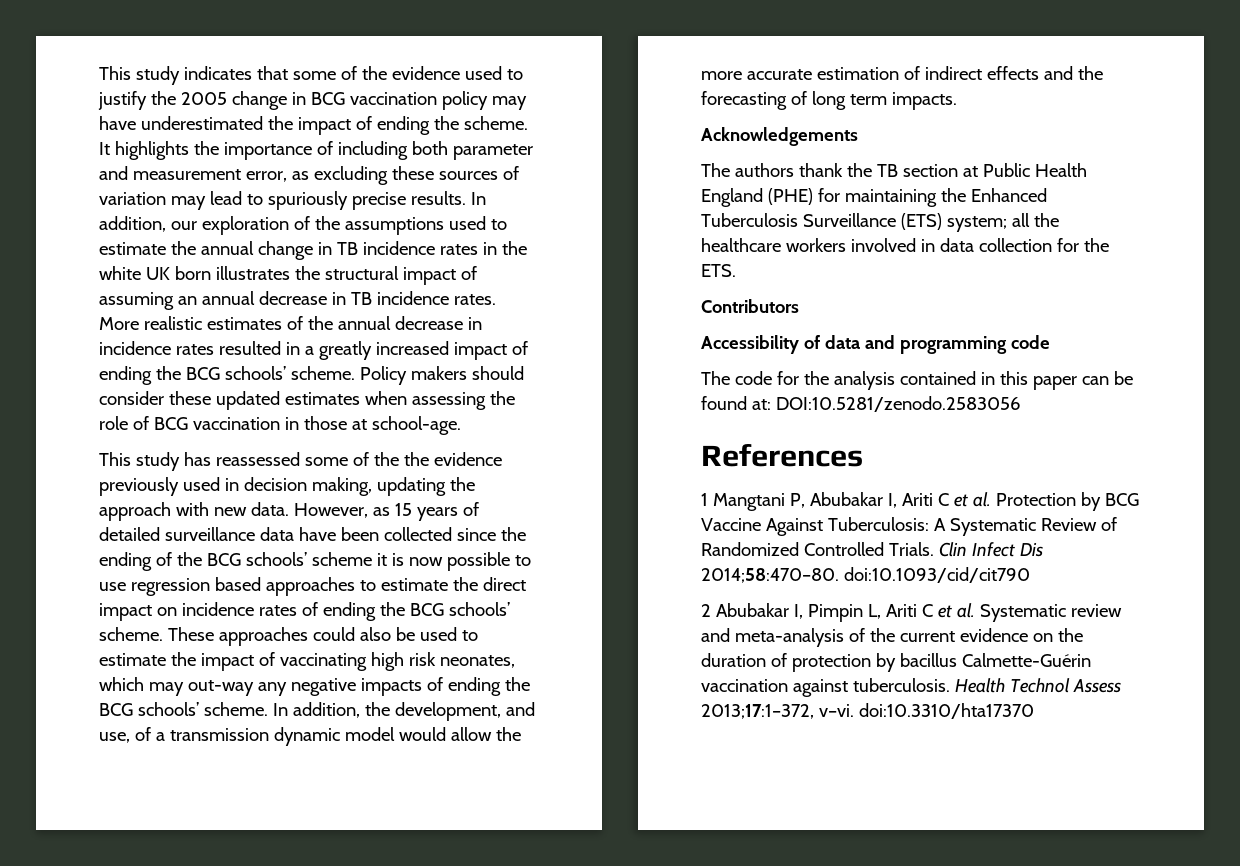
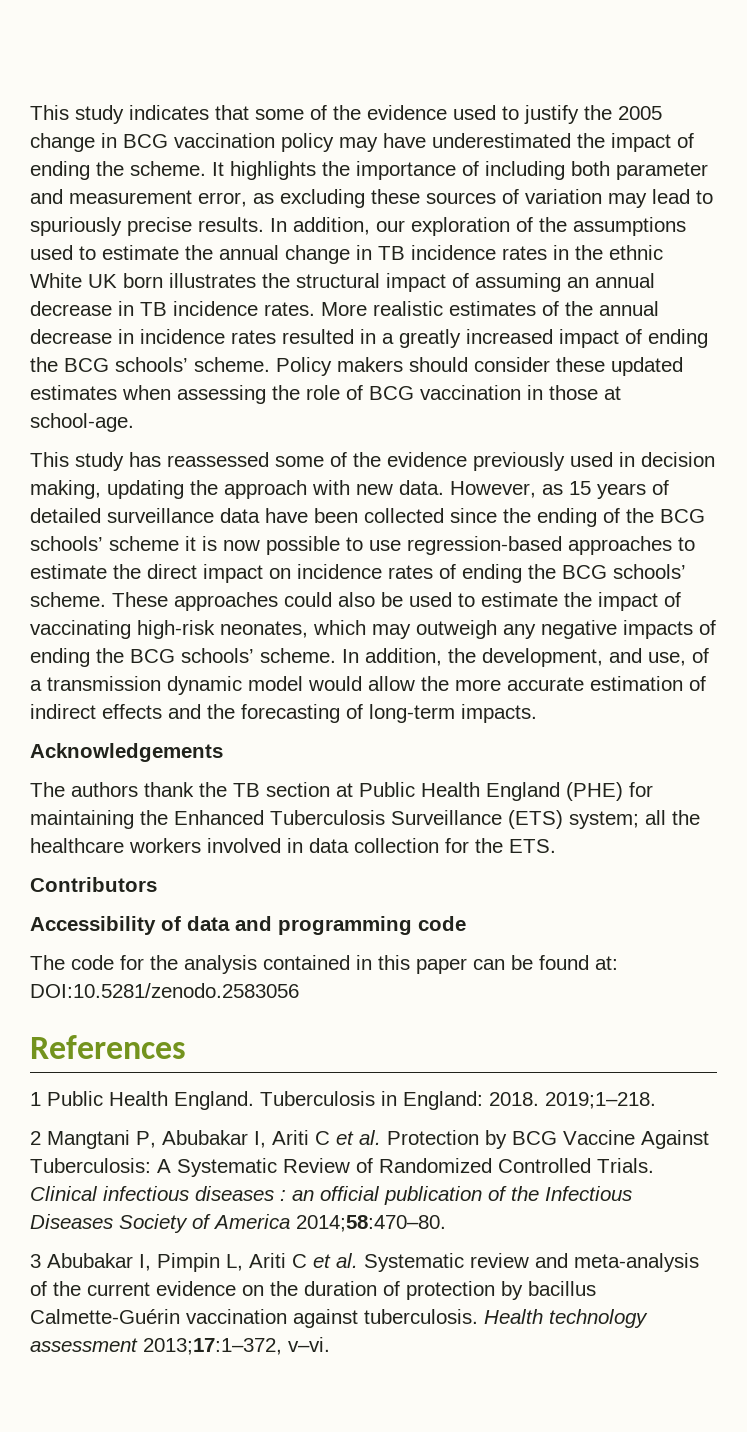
- In addition, our exploration of the assumptions used to estimate the annual change in TB incidence rates in the white UK born illustrates the structural impact of assuming an annual decrease in TB incidence rates.
+ In addition, our exploration of the assumptions used to estimate the annual change in TB incidence rates in the ethnic White UK born illustrates the structural impact of assuming an annual decrease in TB incidence rates.
- This study has reassessed some of the the evidence previously used in decision making, updating the approach with new data.
+ This study has reassessed some of the evidence previously used in decision making, updating the approach with new data.
- However, as 15 years of detailed surveillance data have been collected since the ending of the BCG schools’ scheme it is now possible to use regression based approaches to estimate the direct impact on incidence rates of ending the BCG schools’ scheme.
+ However, as 15 years of detailed surveillance data have been collected since the ending of the BCG schools’ scheme it is now possible to use regression-based approaches to estimate the direct impact on incidence rates of ending the BCG schools’ scheme.
- These approaches could also be used to estimate the impact of vaccinating high risk neonates, which may out-way any negative impacts of ending the BCG schools’ scheme.
+ These approaches could also be used to estimate the impact of vaccinating high-risk neonates, which may outweigh any negative impacts of ending the BCG schools’ scheme.
- In addition, the development, and use, of a transmission dynamic model would allow the more accurate estimation of indirect effects and the forecasting of long term impacts.
+ In addition, the development, and use, of a transmission dynamic model would allow the more accurate estimation of indirect effects and the forecasting of long-term impacts.
- 1 Mangtani P, Abubakar I, Ariti C et al. Protection by BCG Vaccine Against Tuberculosis: A Systematic Review of Randomized Controlled Trials.
+ 1 Public Health England. Tuberculosis in England: 2018. 2019;1–218.
+ 2 Mangtani P, Abubakar I, Ariti C et al. Protection by BCG Vaccine Against Tuberculosis: A Systematic Review of Randomized Controlled Trials.
- Clin Infect Dis 2014;58:470–80. doi:10.1093/cid/cit790
- 2 Abubakar I, Pimpin L, Ariti C et al. Systematic review and meta-analysis of the current evidence on the duration of protection by bacillus Calmette-Guérin vaccination against tuberculosis.
+ Clinical infectious diseases : an official publication of the Infectious Diseases Society of America 2014;58:470–80.
+ 3 Abubakar I, Pimpin L, Ariti C et al. Systematic review and meta-analysis of the current evidence on the duration of protection by bacillus Calmette-Guérin vaccination against tuberculosis.
- Health Technol Assess 2013;17:1–372, v–vi. doi:10.3310/hta17370
+ Health technology assessment 2013;17:1–372, v–vi.

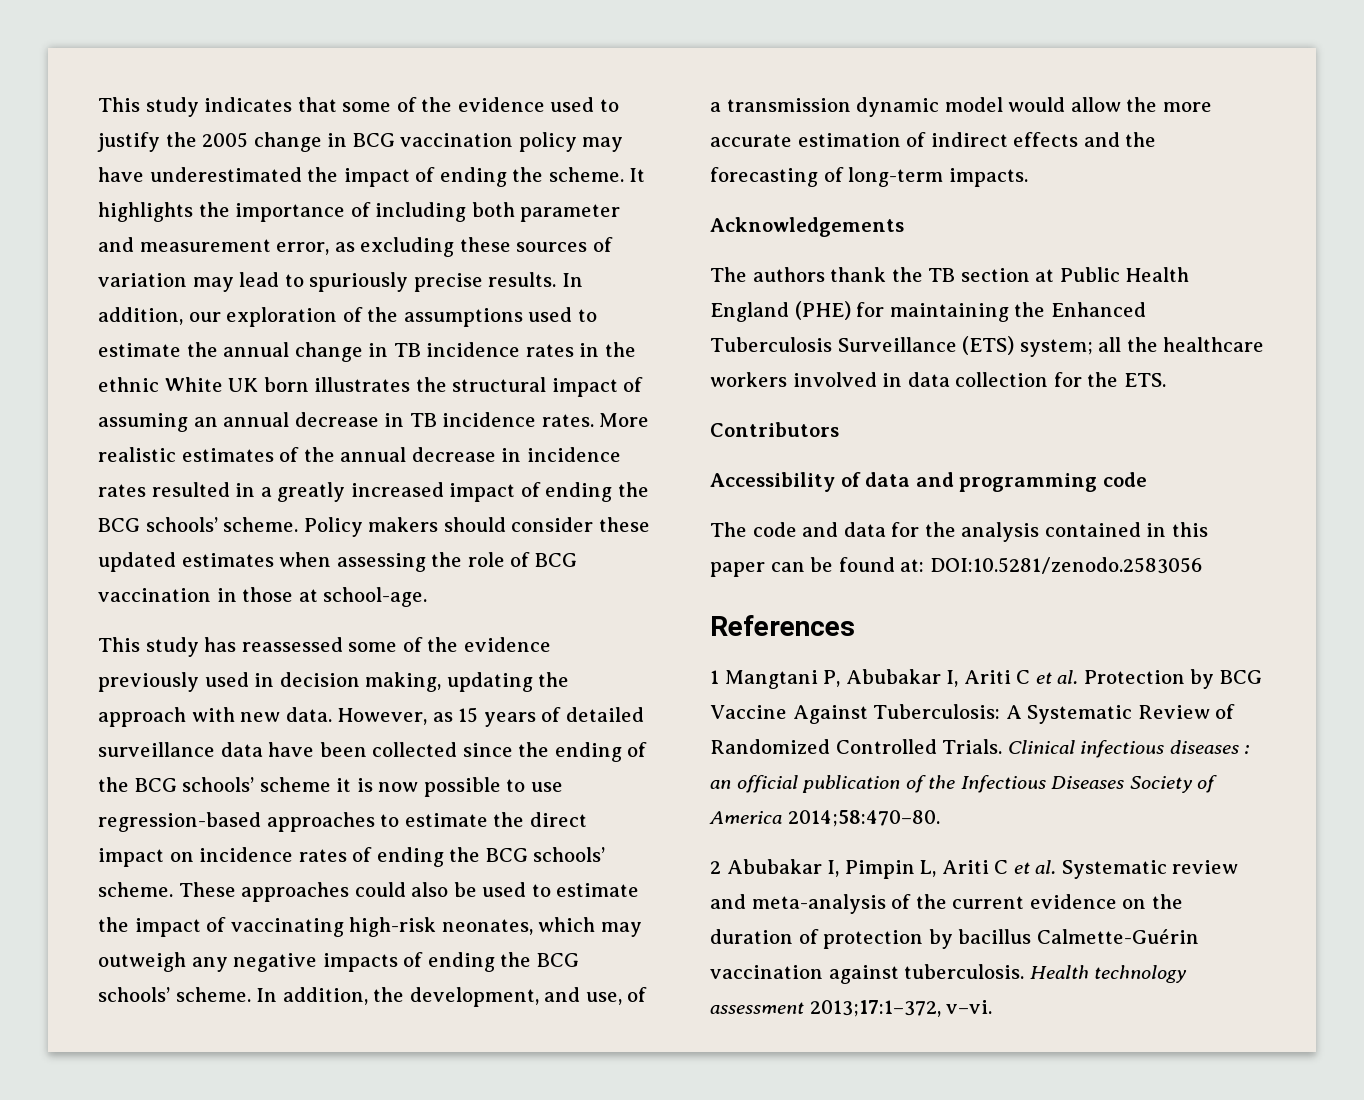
- The code for the analysis contained in this paper can be found at: DOI:10.5281/zenodo.2583056
+ The code and data for the analysis contained in this paper can be found at: DOI:10.5281/zenodo.2583056
- 1 Public Health England. Tuberculosis in England: 2018. 2019;1–218.
- 2 Mangtani P, Abubakar I, Ariti C et al. Protection by BCG Vaccine Against Tuberculosis: A Systematic Review of Randomized Controlled Trials.
+ 1 Mangtani P, Abubakar I, Ariti C et al. Protection by BCG Vaccine Against Tuberculosis: A Systematic Review of Randomized Controlled Trials.
- 3 Abubakar I, Pimpin L, Ariti C et al. Systematic review and meta-analysis of the current evidence on the duration of protection by bacillus Calmette-Guérin vaccination against tuberculosis.
+ 2 Abubakar I, Pimpin L, Ariti C et al. Systematic review and meta-analysis of the current evidence on the duration of protection by bacillus Calmette-Guérin vaccination against tuberculosis.

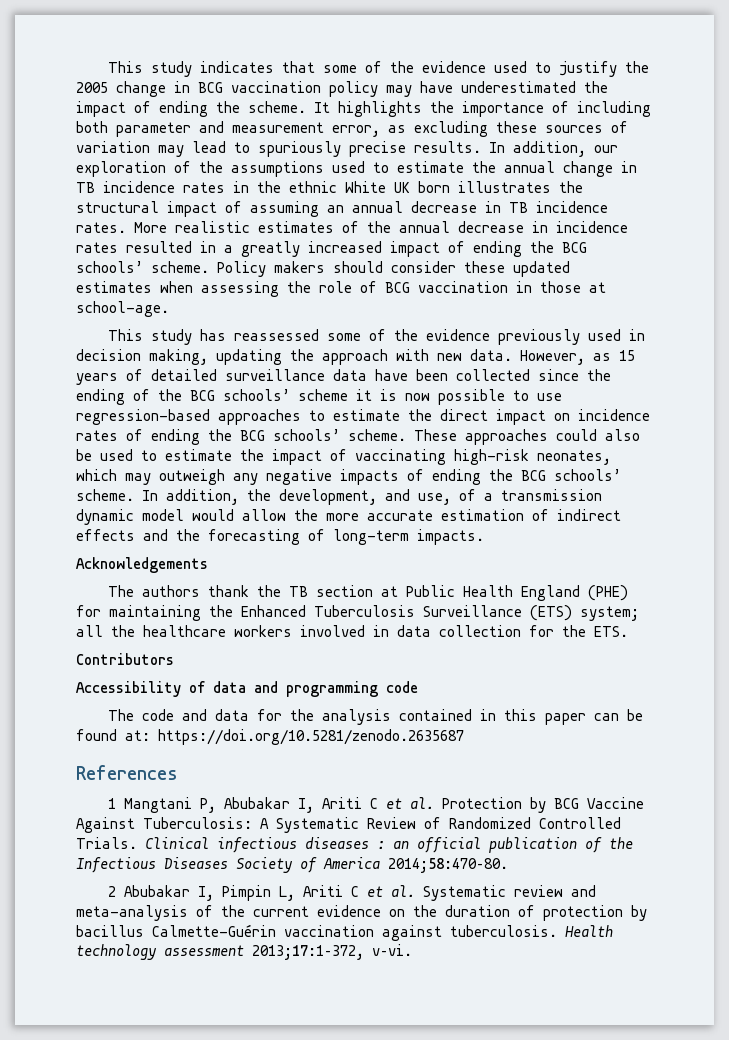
- The code and data for the analysis contained in this paper can be found at: DOI:10.5281/zenodo.2583056
+ The code and data for the analysis contained in this paper can be found at: https://doi.org/10.5281/zenodo.2635687

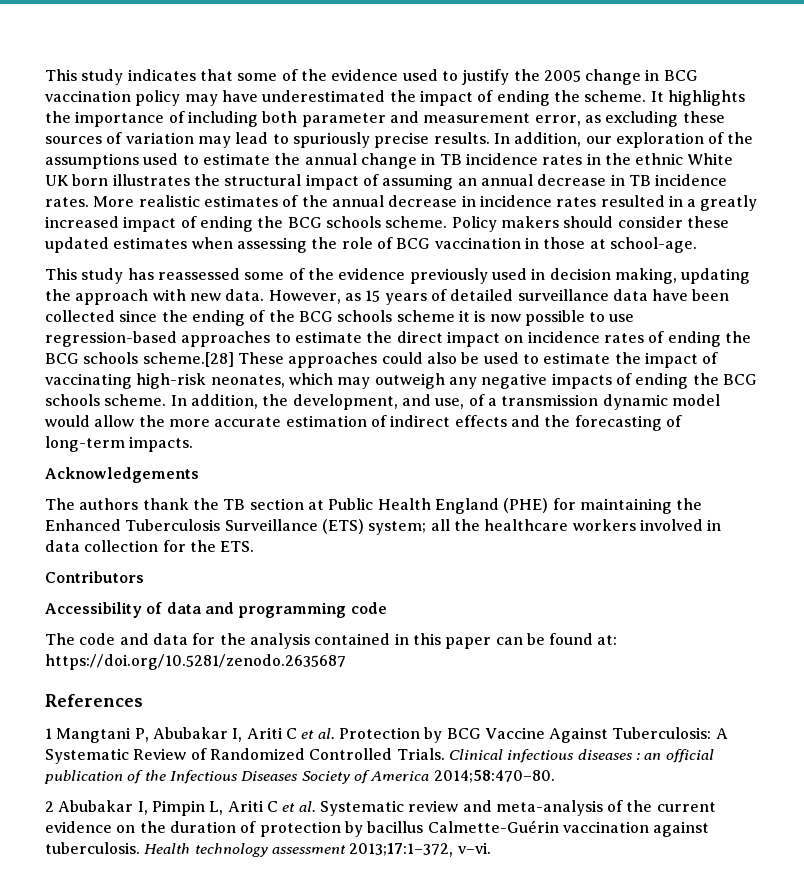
- More realistic estimates of the annual decrease in incidence rates resulted in a greatly increased impact of ending the BCG schools’ scheme.
+ More realistic estimates of the annual decrease in incidence rates resulted in a greatly increased impact of ending the BCG schools scheme.
- However, as 15 years of detailed surveillance data have been collected since the ending of the BCG schools’ scheme it is now possible to use regression-based approaches to estimate the direct impact on incidence rates of ending the BCG schools’ scheme. These approaches could also be used to estimate the impact of vaccinating high-risk neonates, which may outweigh any negative impacts of ending the BCG schools’ scheme.
+ However, as 15 years of detailed surveillance data have been collected since the ending of the BCG schools scheme it is now possible to use regression-based approaches to estimate the direct impact on incidence rates of ending the BCG schools scheme.[28] These approaches could also be used to estimate the impact of vaccinating high-risk neonates, which may outweigh any negative impacts of ending the BCG schools scheme.

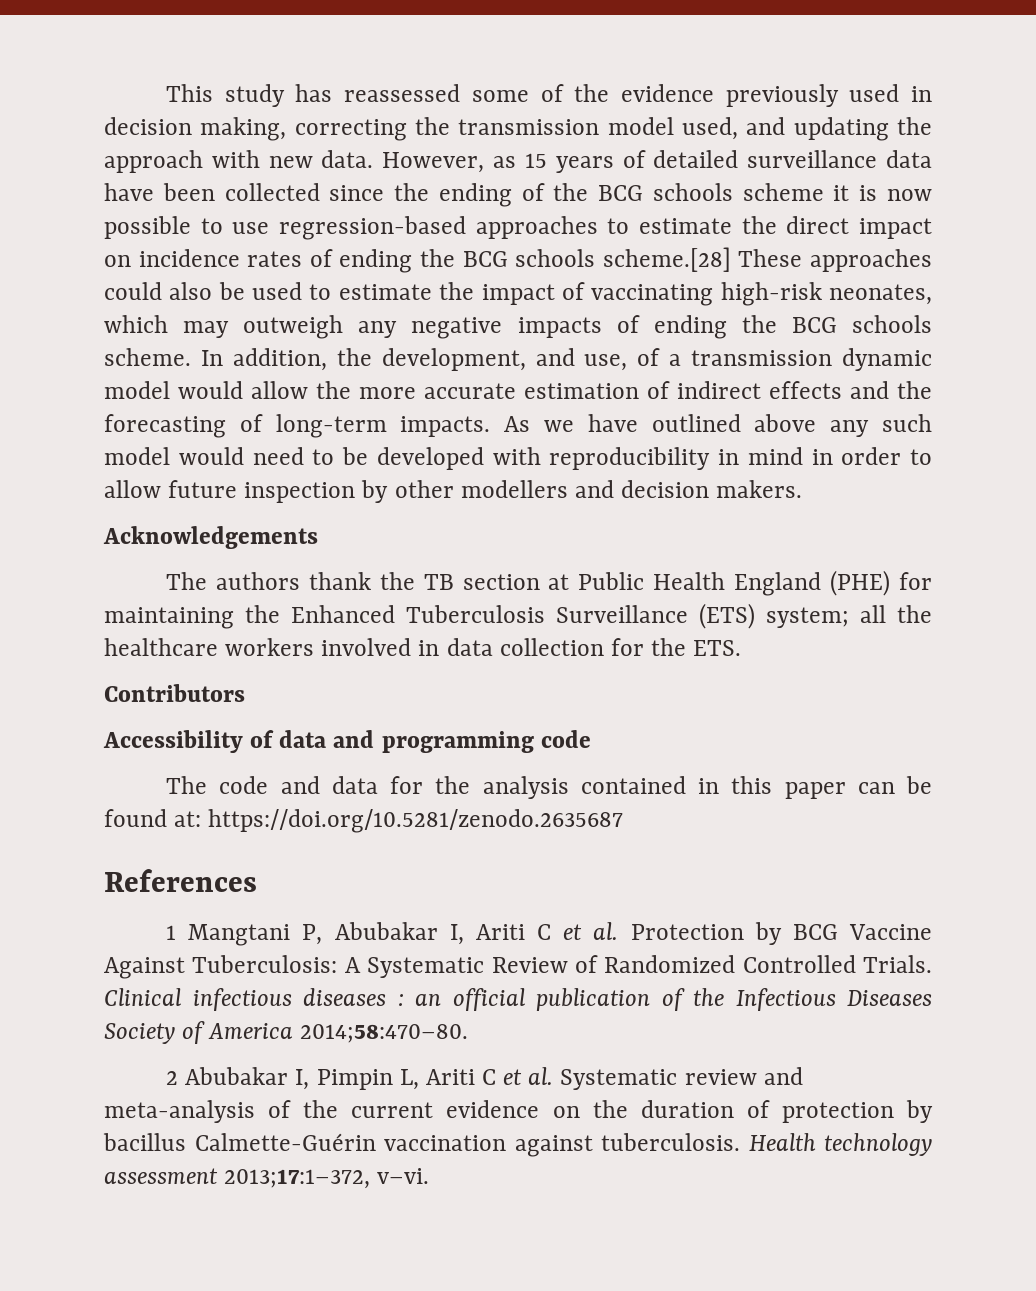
- This study indicates that some of the evidence used to justify the 2005 change in BCG vaccination policy may have underestimated the impact of ending the scheme. It highlights the importance of including both parameter and measurement error, as excluding these sources of variation may lead to spuriously precise results. In addition, our exploration of the assumptions used to estimate the annual change in TB incidence rates in the ethnic White UK born illustrates the structural impact of assuming an annual decrease in TB incidence rates. More realistic estimates of the annual decrease in incidence rates resulted in a greatly increased impact of ending the BCG schools scheme. Policy makers should consider these updated estimates when assessing the role of BCG vaccination in those at school-age.
- This study has reassessed some of the evidence previously used in decision making, updating the approach with new data.
+ This study has reassessed some of the evidence previously used in decision making, correcting the transmission model used, and updating the approach with new data.
+ As we have outlined above any such model would need to be developed with reproducibility in mind in order to allow future inspection by other modellers and decision makers.

